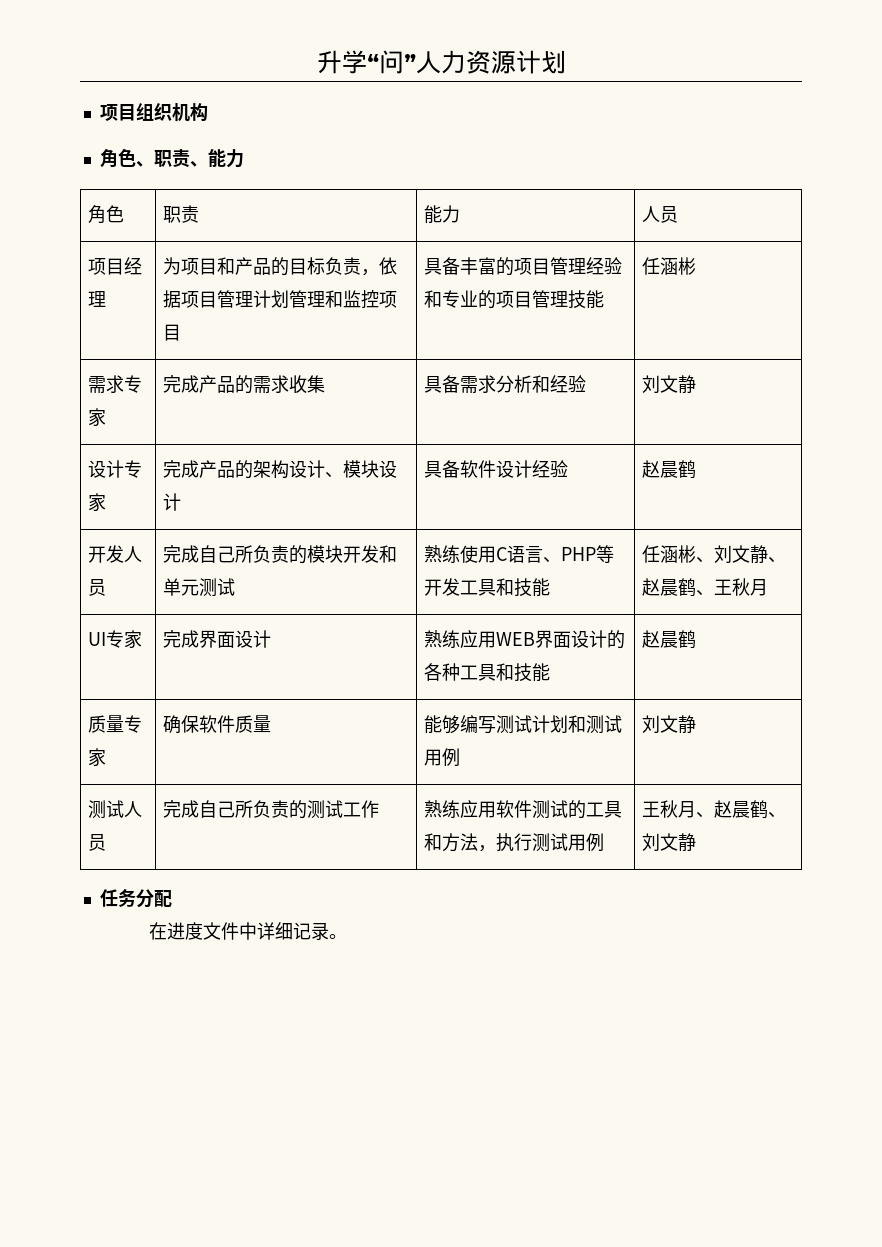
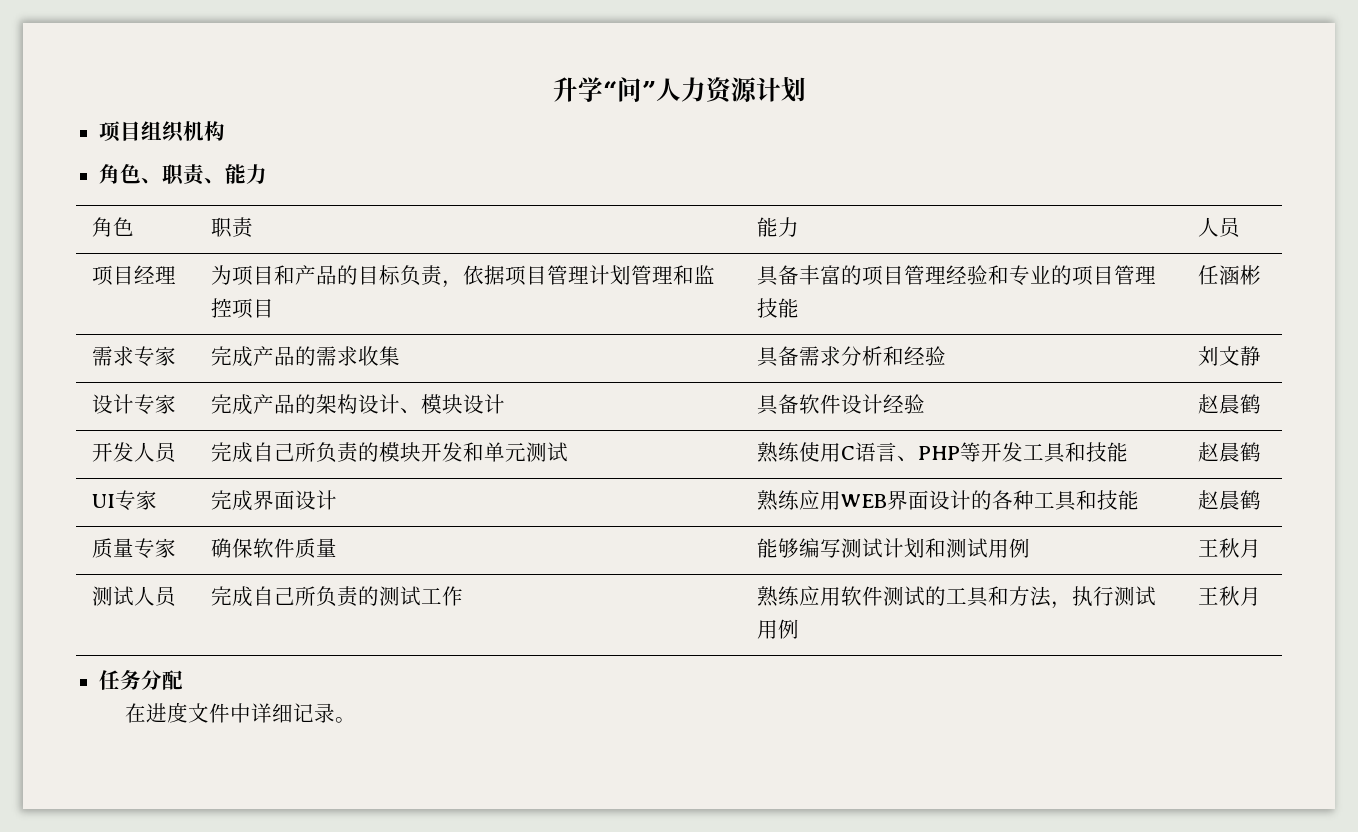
- 开发人员 | 完成自己所负责的模块开发和单元测试 | 熟练使用C语言、PHP等开发工具和技能 | 任涵彬、刘文静、赵晨鹤、王秋月
+ 开发人员 | 完成自己所负责的模块开发和单元测试 | 熟练使用C语言、PHP等开发工具和技能 | 赵晨鹤
- 质量专家 | 确保软件质量 | 能够编写测试计划和测试用例 | 刘文静
+ 质量专家 | 确保软件质量 | 能够编写测试计划和测试用例 | 王秋月
- 测试人员 | 完成自己所负责的测试工作 | 熟练应用软件测试的工具和方法，执行测试用例 | 王秋月、赵晨鹤、刘文静
+ 测试人员 | 完成自己所负责的测试工作 | 熟练应用软件测试的工具和方法，执行测试用例 | 王秋月

